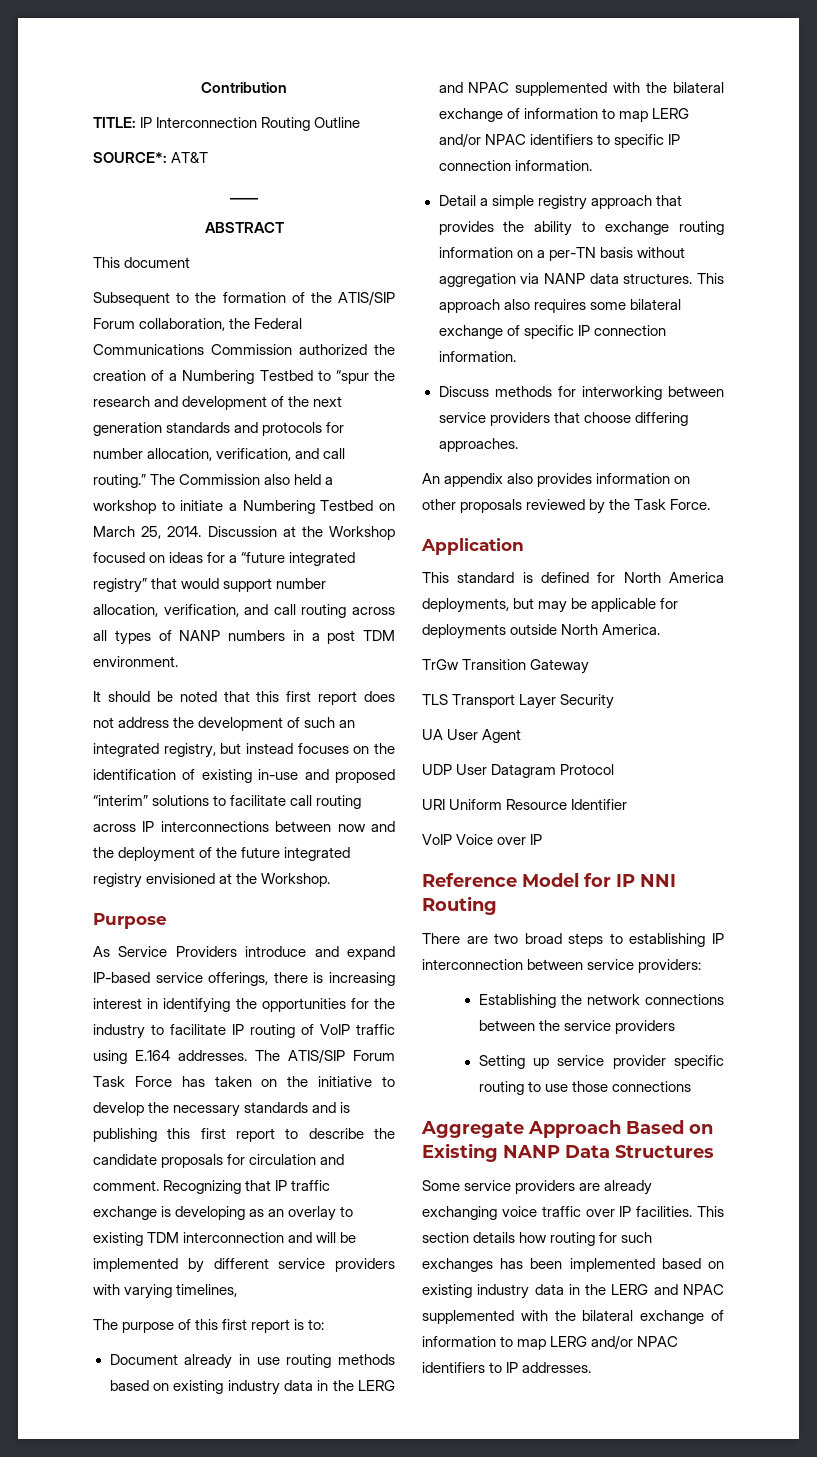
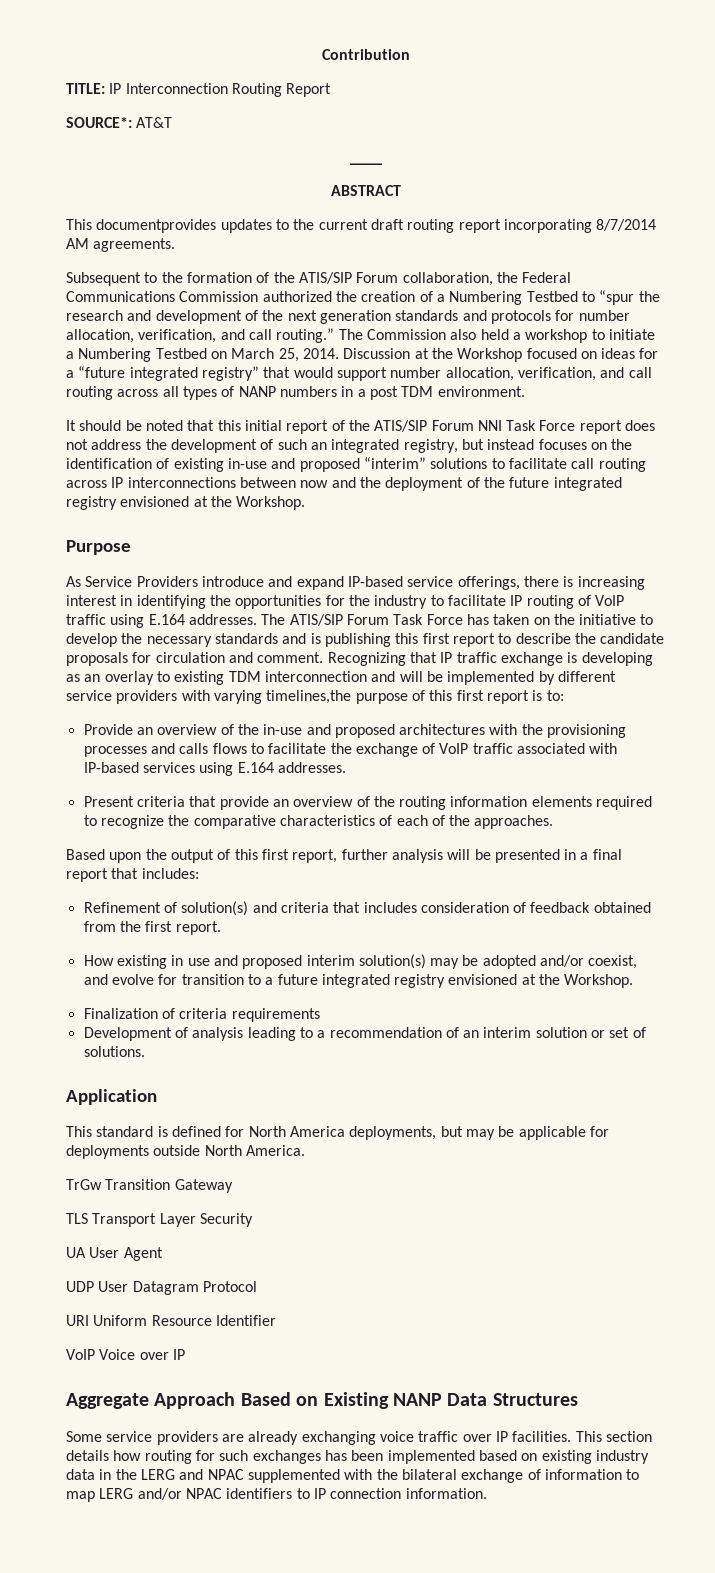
- TITLE: IP Interconnection Routing Outline
+ TITLE: IP Interconnection Routing Report
- This document
+ This documentprovides updates to the current draft routing report incorporating 8/7/2014 AM agreements.
- It should be noted that this first report does not address the development of such an integrated registry, but instead focuses on the identification of existing in-use and proposed “interim” solutions to facilitate call routing across IP interconnections between now and the deployment of the future integrated registry envisioned at the Workshop.
+ It should be noted that this initial report of the ATIS/SIP Forum NNI Task Force report does not address the development of such an integrated registry, but instead focuses on the identification of existing in-use and proposed “interim” solutions to facilitate call routing across IP interconnections between now and the deployment of the future integrated registry envisioned at the Workshop.
- Recognizing that IP traffic exchange is developing as an overlay to existing TDM interconnection and will be implemented by different service providers with varying timelines,
- The purpose of this first report is to:
+ Recognizing that IP traffic exchange is developing as an overlay to existing TDM interconnection and will be implemented by different service providers with varying timelines,the purpose of this first report is to:
- Document already in use routing methods based on existing industry data in the LERG and NPAC supplemented with the bilateral exchange of information to map LERG and/or NPAC identifiers to specific IP connection information.
- Detail a simple registry approach that provides the ability to exchange routing information on a per-TN basis without aggregation via NANP data structures. This approach also requires some bilateral exchange of specific IP connection information.
- Discuss methods for interworking between service providers that choose differing approaches.
- An appendix also provides information on other proposals reviewed by the Task Force.
+ Provide an overview of the in-use and proposed architectures with the provisioning processes and calls flows to facilitate the exchange of VoIP traffic associated with IP-based services using E.164 addresses.
+ Present criteria that provide an overview of the routing information elements required to recognize the comparative characteristics of each of the approaches.
+ Based upon the output of this first report, further analysis will be presented in a final report that includes:
+ Refinement of solution(s) and criteria that includes consideration of feedback obtained from the first report.
+ How existing in use and proposed interim solution(s) may be adopted and/or coexist, and evolve for transition to a future integrated registry envisioned at the Workshop.
+ Finalization of criteria requirements
+ Development of analysis leading to a recommendation of an interim solution or set of solutions.
- Reference Model for IP NNI Routing
- There are two broad steps to establishing IP interconnection between service providers:
- Establishing the network connections between the service providers
- Setting up service provider specific routing to use those connections
- This section details how routing for such exchanges has been implemented based on existing industry data in the LERG and NPAC supplemented with the bilateral exchange of information to map LERG and/or NPAC identifiers to IP addresses.
+ This section details how routing for such exchanges has been implemented based on existing industry data in the LERG and NPAC supplemented with the bilateral exchange of information to map LERG and/or NPAC identifiers to IP connection information.

